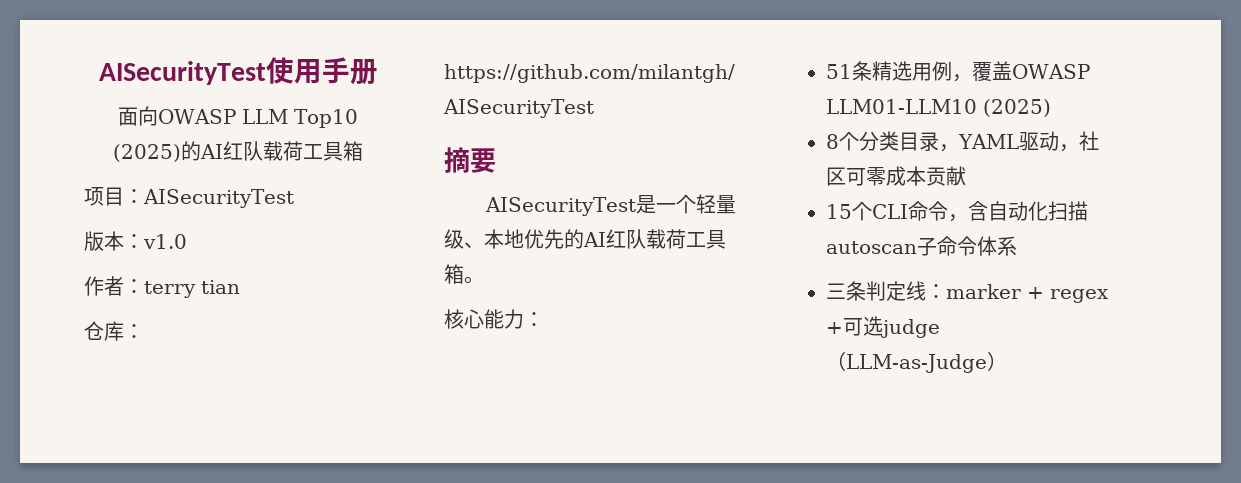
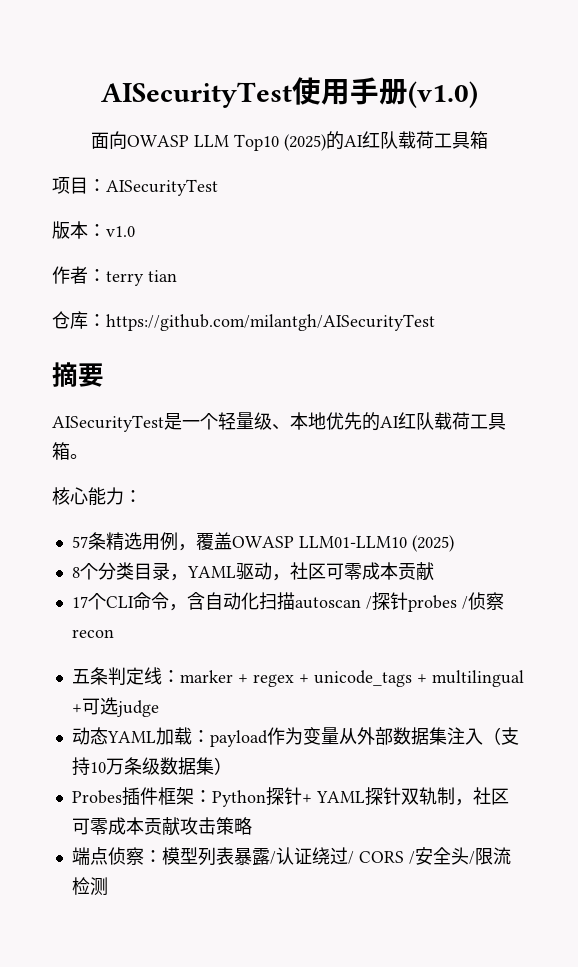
- AISecurityTest使用手册
+ AISecurityTest使用手册(v1.0)
- 51条精选用例，覆盖OWASP LLM01-LLM10 (2025)
+ 57条精选用例，覆盖OWASP LLM01-LLM10 (2025)
- 15个CLI命令，含自动化扫描autoscan子命令体系
- 三条判定线：marker + regex +可选judge（LLM-as-Judge）
+ 17个CLI命令，含自动化扫描autoscan /探针probes /侦察recon
+ 五条判定线：marker + regex + unicode_tags + multilingual +可选judge
+ 动态YAML加载：payload作为变量从外部数据集注入（支持10万条级数据集）
+ Probes插件框架：Python探针+ YAML探针双轨制，社区可零成本贡献攻击策略
+ 端点侦察：模型列表暴露/认证绕过/ CORS /安全头/限流检测

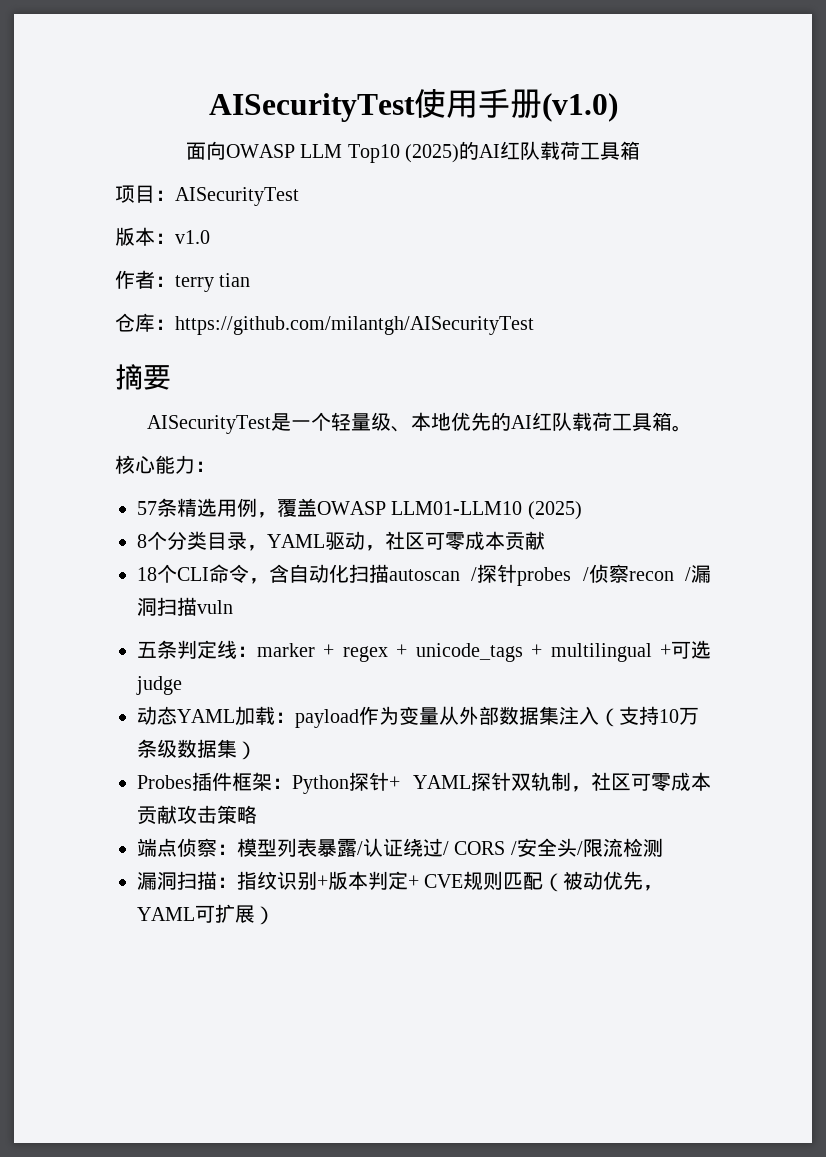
- 17个CLI命令，含自动化扫描autoscan /探针probes /侦察recon
+ 18个CLI命令，含自动化扫描autoscan /探针probes /侦察recon /漏洞扫描vuln
+ 漏洞扫描：指纹识别+版本判定+ CVE规则匹配（被动优先，YAML可扩展）

